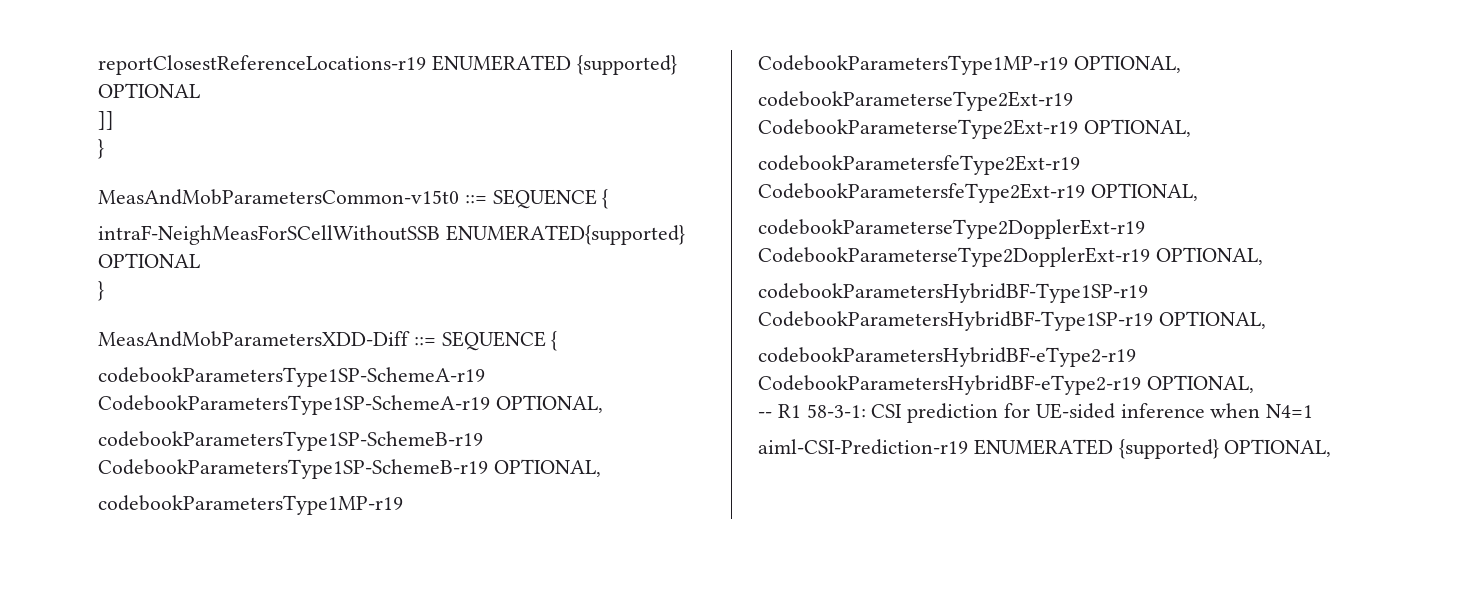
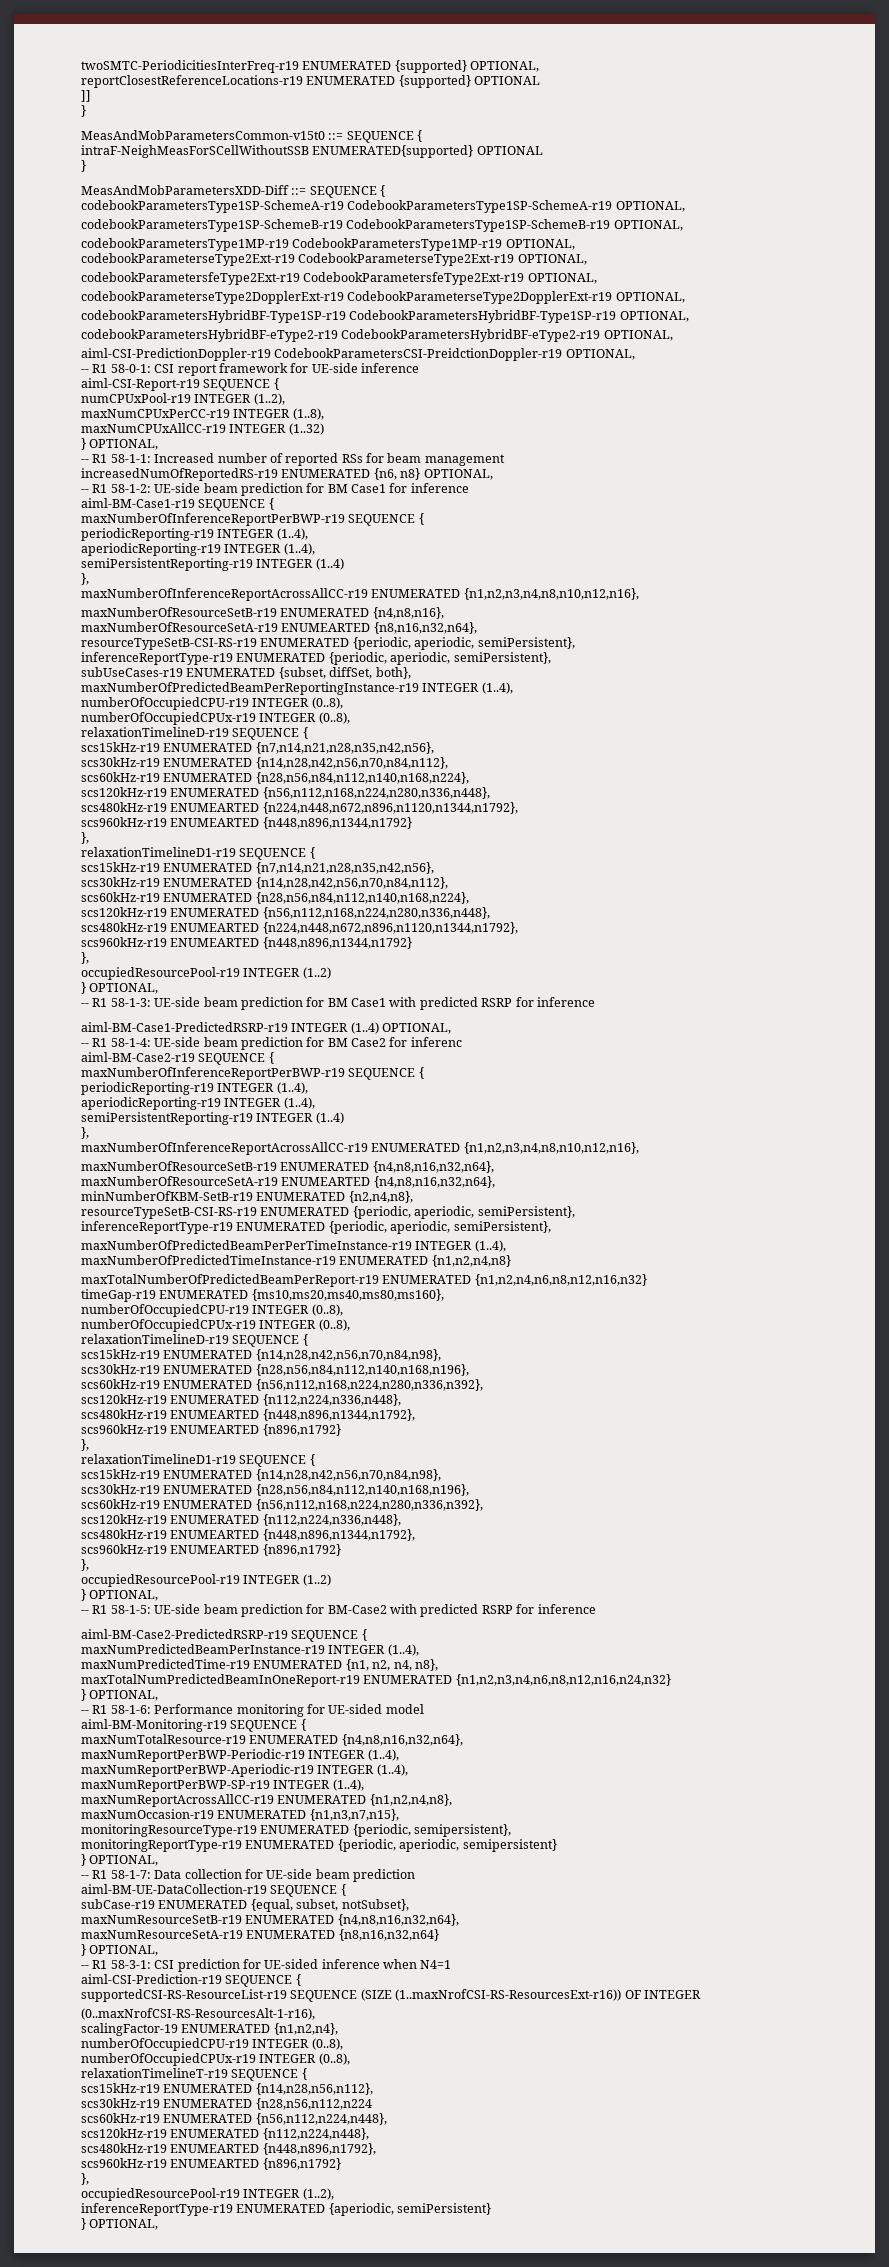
+ twoSMTC-PeriodicitiesInterFreq-r19 ENUMERATED {supported} OPTIONAL,
+ aiml-CSI-PredictionDoppler-r19 CodebookParametersCSI-PreidctionDoppler-r19 OPTIONAL,
+ -- R1 58-0-1: CSI report framework for UE-side inference
+ aiml-CSI-Report-r19 SEQUENCE {
+ numCPUxPool-r19 INTEGER (1..2),
+ maxNumCPUxPerCC-r19 INTEGER (1..8),
+ maxNumCPUxAllCC-r19 INTEGER (1..32)
+ } OPTIONAL,
+ -- R1 58-1-1: Increased number of reported RSs for beam management
+ increasedNumOfReportedRS-r19 ENUMERATED {n6, n8} OPTIONAL,
+ -- R1 58-1-2: UE-side beam prediction for BM Case1 for inference
+ aiml-BM-Case1-r19 SEQUENCE {
+ maxNumberOfInferenceReportPerBWP-r19 SEQUENCE {
+ periodicReporting-r19 INTEGER (1..4),
+ aperiodicReporting-r19 INTEGER (1..4),
+ semiPersistentReporting-r19 INTEGER (1..4)
+ },
+ maxNumberOfInferenceReportAcrossAllCC-r19 ENUMERATED {n1,n2,n3,n4,n8,n10,n12,n16},
+ maxNumberOfResourceSetB-r19 ENUMERATED {n4,n8,n16},
+ maxNumberOfResourceSetA-r19 ENUMEARTED {n8,n16,n32,n64},
+ resourceTypeSetB-CSI-RS-r19 ENUMERATED {periodic, aperiodic, semiPersistent},
+ inferenceReportType-r19 ENUMERATED {periodic, aperiodic, semiPersistent},
+ subUseCases-r19 ENUMERATED {subset, diffSet, both},
+ maxNumberOfPredictedBeamPerReportingInstance-r19 INTEGER (1..4),
+ numberOfOccupiedCPU-r19 INTEGER (0..8),
+ numberOfOccupiedCPUx-r19 INTEGER (0..8),
+ relaxationTimelineD-r19 SEQUENCE {
+ scs15kHz-r19 ENUMERATED {n7,n14,n21,n28,n35,n42,n56},
+ scs30kHz-r19 ENUMERATED {n14,n28,n42,n56,n70,n84,n112},
+ scs60kHz-r19 ENUMERATED {n28,n56,n84,n112,n140,n168,n224},
+ scs120kHz-r19 ENUMERATED {n56,n112,n168,n224,n280,n336,n448},
+ scs480kHz-r19 ENUMEARTED {n224,n448,n672,n896,n1120,n1344,n1792},
+ scs960kHz-r19 ENUMEARTED {n448,n896,n1344,n1792}
+ },
+ relaxationTimelineD1-r19 SEQUENCE {
+ scs15kHz-r19 ENUMERATED {n7,n14,n21,n28,n35,n42,n56},
+ scs30kHz-r19 ENUMERATED {n14,n28,n42,n56,n70,n84,n112},
+ scs60kHz-r19 ENUMERATED {n28,n56,n84,n112,n140,n168,n224},
+ scs120kHz-r19 ENUMERATED {n56,n112,n168,n224,n280,n336,n448},
+ scs480kHz-r19 ENUMEARTED {n224,n448,n672,n896,n1120,n1344,n1792},
+ scs960kHz-r19 ENUMEARTED {n448,n896,n1344,n1792}
+ },
+ occupiedResourcePool-r19 INTEGER (1..2)
+ } OPTIONAL,
+ -- R1 58-1-3: UE-side beam prediction for BM Case1 with predicted RSRP for inference
+ aiml-BM-Case1-PredictedRSRP-r19 INTEGER (1..4) OPTIONAL,
+ -- R1 58-1-4: UE-side beam prediction for BM Case2 for inferenc
+ aiml-BM-Case2-r19 SEQUENCE {
+ maxNumberOfInferenceReportPerBWP-r19 SEQUENCE {
+ periodicReporting-r19 INTEGER (1..4),
+ aperiodicReporting-r19 INTEGER (1..4),
+ semiPersistentReporting-r19 INTEGER (1..4)
+ },
+ maxNumberOfInferenceReportAcrossAllCC-r19 ENUMERATED {n1,n2,n3,n4,n8,n10,n12,n16},
+ maxNumberOfResourceSetB-r19 ENUMERATED {n4,n8,n16,n32,n64},
+ maxNumberOfResourceSetA-r19 ENUMEARTED {n4,n8,n16,n32,n64},
+ minNumberOfKBM-SetB-r19 ENUMERATED {n2,n4,n8},
+ resourceTypeSetB-CSI-RS-r19 ENUMERATED {periodic, aperiodic, semiPersistent},
+ inferenceReportType-r19 ENUMERATED {periodic, aperiodic, semiPersistent},
+ maxNumberOfPredictedBeamPerPerTimeInstance-r19 INTEGER (1..4),
+ maxNumberOfPredictedTimeInstance-r19 ENUMERATED {n1,n2,n4,n8}
+ maxTotalNumberOfPredictedBeamPerReport-r19 ENUMERATED {n1,n2,n4,n6,n8,n12,n16,n32}
+ timeGap-r19 ENUMERATED {ms10,ms20,ms40,ms80,ms160},
+ numberOfOccupiedCPU-r19 INTEGER (0..8),
+ numberOfOccupiedCPUx-r19 INTEGER (0..8),
+ relaxationTimelineD-r19 SEQUENCE {
+ scs15kHz-r19 ENUMERATED {n14,n28,n42,n56,n70,n84,n98},
+ scs30kHz-r19 ENUMERATED {n28,n56,n84,n112,n140,n168,n196},
+ scs60kHz-r19 ENUMERATED {n56,n112,n168,n224,n280,n336,n392},
+ scs120kHz-r19 ENUMERATED {n112,n224,n336,n448},
+ scs480kHz-r19 ENUMEARTED {n448,n896,n1344,n1792},
+ scs960kHz-r19 ENUMEARTED {n896,n1792}
+ },
+ relaxationTimelineD1-r19 SEQUENCE {
+ scs15kHz-r19 ENUMERATED {n14,n28,n42,n56,n70,n84,n98},
+ scs30kHz-r19 ENUMERATED {n28,n56,n84,n112,n140,n168,n196},
+ scs60kHz-r19 ENUMERATED {n56,n112,n168,n224,n280,n336,n392},
+ scs120kHz-r19 ENUMERATED {n112,n224,n336,n448},
+ scs480kHz-r19 ENUMEARTED {n448,n896,n1344,n1792},
+ scs960kHz-r19 ENUMEARTED {n896,n1792}
+ },
+ occupiedResourcePool-r19 INTEGER (1..2)
+ } OPTIONAL,
+ -- R1 58-1-5: UE-side beam prediction for BM-Case2 with predicted RSRP for inference
+ aiml-BM-Case2-PredictedRSRP-r19 SEQUENCE {
+ maxNumPredictedBeamPerInstance-r19 INTEGER (1..4),
+ maxNumPredictedTime-r19 ENUMERATED {n1, n2, n4, n8},
+ maxTotalNumPredictedBeamInOneReport-r19 ENUMERATED {n1,n2,n3,n4,n6,n8,n12,n16,n24,n32}
+ } OPTIONAL,
+ -- R1 58-1-6: Performance monitoring for UE-sided model
+ aiml-BM-Monitoring-r19 SEQUENCE {
+ maxNumTotalResource-r19 ENUMERATED {n4,n8,n16,n32,n64},
+ maxNumReportPerBWP-Periodic-r19 INTEGER (1..4),
+ maxNumReportPerBWP-Aperiodic-r19 INTEGER (1..4),
+ maxNumReportPerBWP-SP-r19 INTEGER (1..4),
+ maxNumReportAcrossAllCC-r19 ENUMERATED {n1,n2,n4,n8},
+ maxNumOccasion-r19 ENUMERATED {n1,n3,n7,n15},
+ monitoringResourceType-r19 ENUMERATED {periodic, semipersistent},
+ monitoringReportType-r19 ENUMERATED {periodic, aperiodic, semipersistent}
+ } OPTIONAL,
+ -- R1 58-1-7: Data collection for UE-side beam prediction
+ aiml-BM-UE-DataCollection-r19 SEQUENCE {
+ subCase-r19 ENUMERATED {equal, subset, notSubset},
+ maxNumResourceSetB-r19 ENUMERATED {n4,n8,n16,n32,n64},
+ maxNumResourceSetA-r19 ENUMERATED {n8,n16,n32,n64}
+ } OPTIONAL,
- aiml-CSI-Prediction-r19 ENUMERATED {supported} OPTIONAL,
+ aiml-CSI-Prediction-r19 SEQUENCE {
+ supportedCSI-RS-ResourceList-r19 SEQUENCE (SIZE (1..maxNrofCSI-RS-ResourcesExt-r16)) OF INTEGER
+ (0..maxNrofCSI-RS-ResourcesAlt-1-r16),
+ scalingFactor-19 ENUMERATED {n1,n2,n4},
+ numberOfOccupiedCPU-r19 INTEGER (0..8),
+ numberOfOccupiedCPUx-r19 INTEGER (0..8),
+ relaxationTimelineT-r19 SEQUENCE {
+ scs15kHz-r19 ENUMERATED {n14,n28,n56,n112},
+ scs30kHz-r19 ENUMERATED {n28,n56,n112,n224
+ scs60kHz-r19 ENUMERATED {n56,n112,n224,n448},
+ scs120kHz-r19 ENUMERATED {n112,n224,n448},
+ scs480kHz-r19 ENUMEARTED {n448,n896,n1792},
+ scs960kHz-r19 ENUMEARTED {n896,n1792}
+ },
+ occupiedResourcePool-r19 INTEGER (1..2),
+ inferenceReportType-r19 ENUMERATED {aperiodic, semiPersistent}
+ } OPTIONAL,

